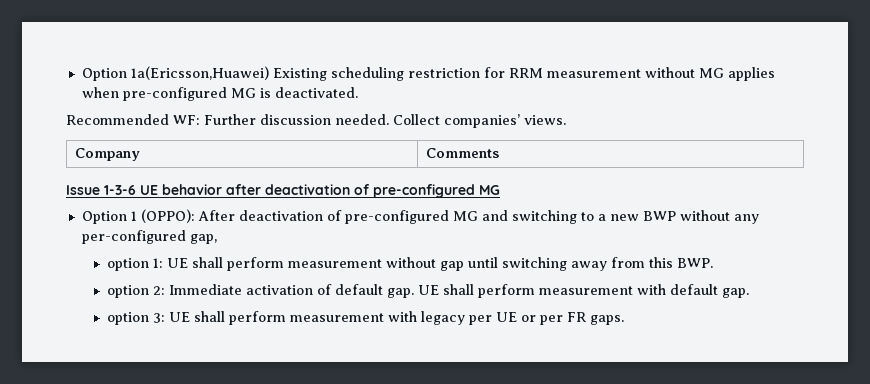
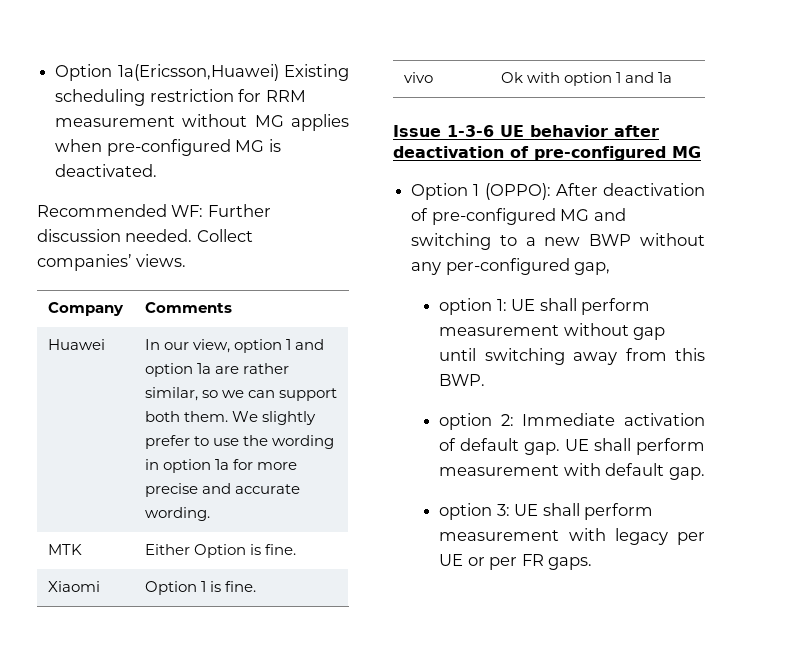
+ Huawei | In our view, option 1 and option 1a are rather similar, so we can support both them. We slightly prefer to use the wording in option 1a for more precise and accurate wording.
+ MTK | Either Option is fine.
+ Xiaomi | Option 1 is fine.
+ vivo | Ok with option 1 and 1a

